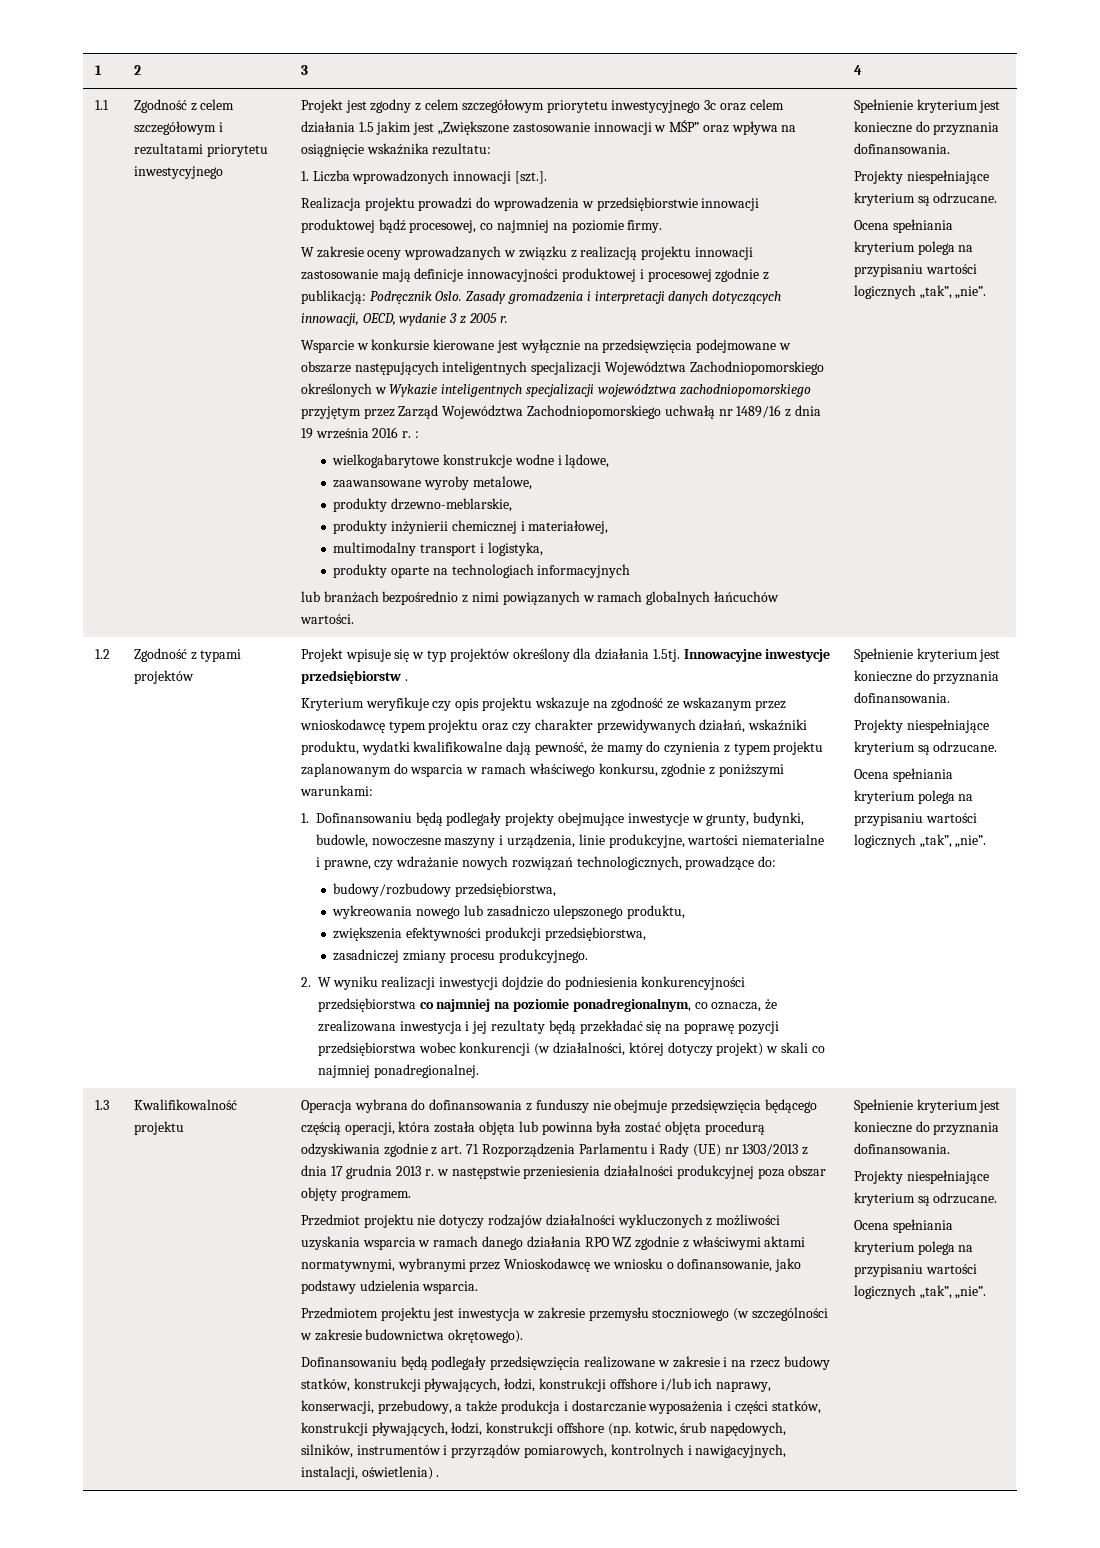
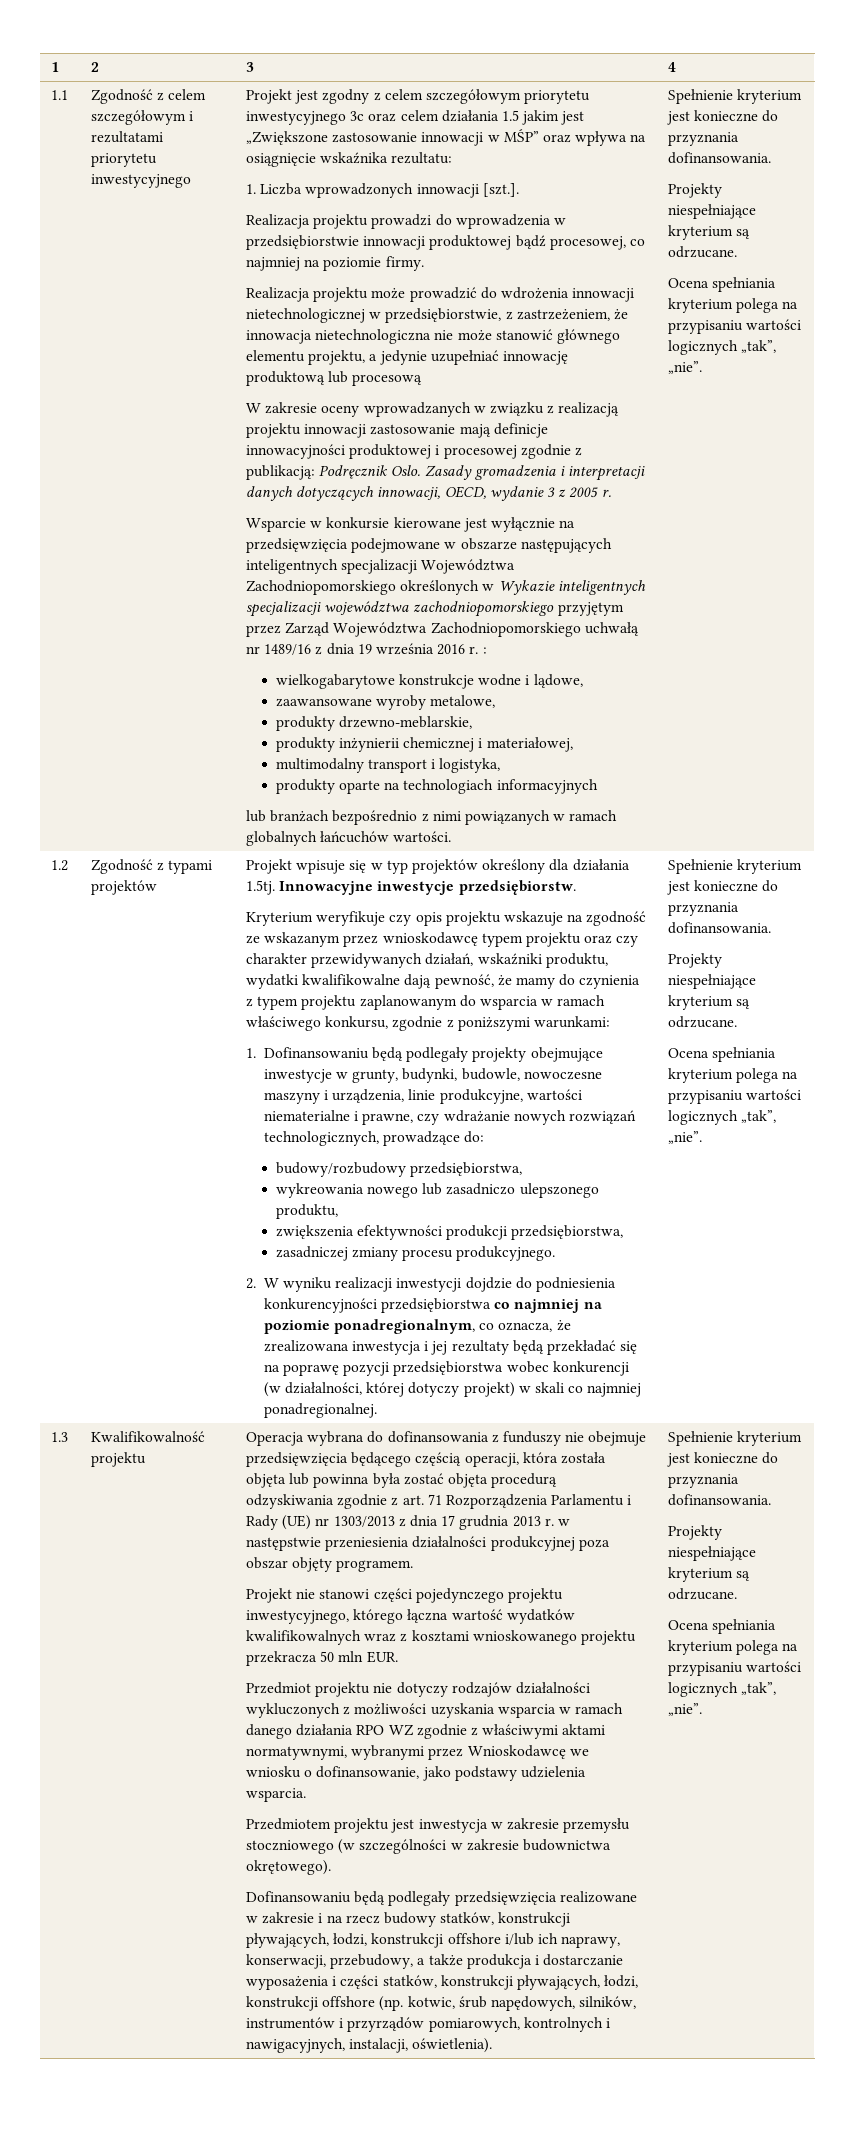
+ Realizacja projektu może prowadzić do wdrożenia innowacji nietechnologicznej w przedsiębiorstwie, z zastrzeżeniem, że innowacja nietechnologiczna nie może stanowić głównego elementu projektu, a jedynie uzupełniać innowację produktową lub procesową
- Projekt wpisuje się w typ projektów określony dla działania 1.5tj. Innowacyjne inwestycje przedsiębiorstw .
+ Projekt wpisuje się w typ projektów określony dla działania 1.5tj. Innowacyjne inwestycje przedsiębiorstw.
+ Projekt nie stanowi części pojedynczego projektu inwestycyjnego, którego łączna wartość wydatków kwalifikowalnych wraz z kosztami wnioskowanego projektu przekracza 50 mln EUR.
- Dofinansowaniu będą podlegały przedsięwzięcia realizowane w zakresie i na rzecz budowy statków, konstrukcji pływających, łodzi, konstrukcji offshore i/lub ich naprawy, konserwacji, przebudowy, a także produkcja i dostarczanie wyposażenia i części statków, konstrukcji pływających, łodzi, konstrukcji offshore (np. kotwic, śrub napędowych, silników, instrumentów i przyrządów pomiarowych, kontrolnych i nawigacyjnych, instalacji, oświetlenia) .
+ Dofinansowaniu będą podlegały przedsięwzięcia realizowane w zakresie i na rzecz budowy statków, konstrukcji pływających, łodzi, konstrukcji offshore i/lub ich naprawy, konserwacji, przebudowy, a także produkcja i dostarczanie wyposażenia i części statków, konstrukcji pływających, łodzi, konstrukcji offshore (np. kotwic, śrub napędowych, silników, instrumentów i przyrządów pomiarowych, kontrolnych i nawigacyjnych, instalacji, oświetlenia).

